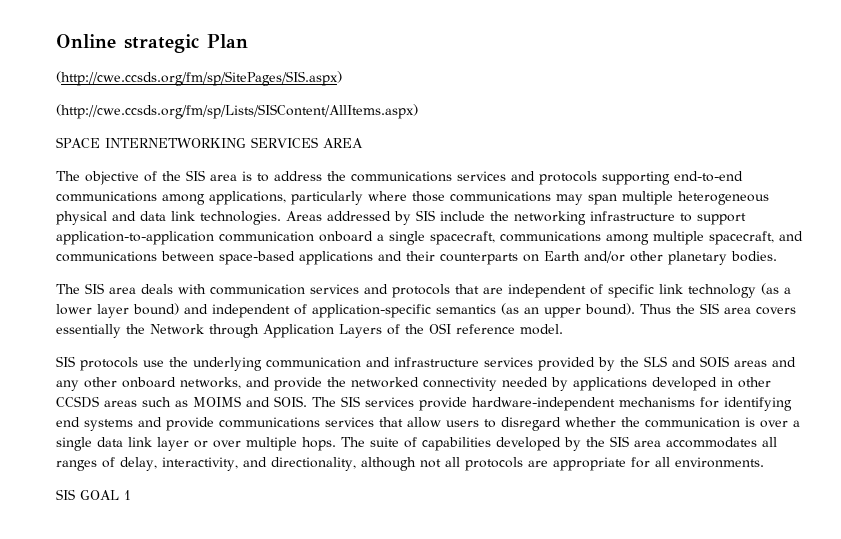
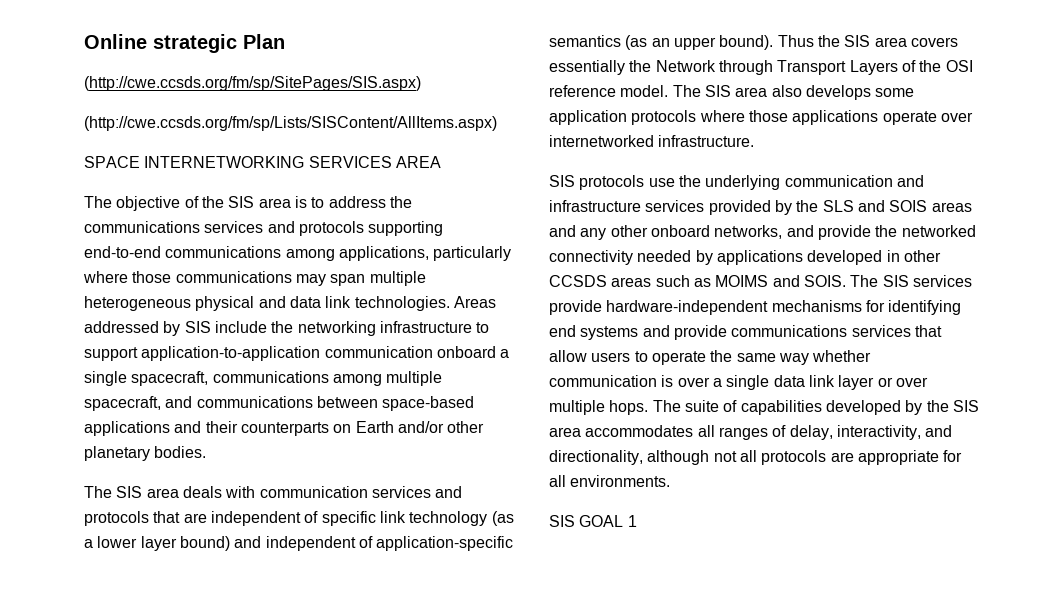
- Thus the SIS area covers essentially the Network through Application Layers of the OSI reference model.
+ Thus the SIS area covers essentially the Network through Transport Layers of the OSI reference model. The SIS area also develops some application protocols where those applications operate over internetworked infrastructure.
- The SIS services provide hardware-independent mechanisms for identifying end systems and provide communications services that allow users to disregard whether the communication is over a single data link layer or over multiple hops.
+ The SIS services provide hardware-independent mechanisms for identifying end systems and provide communications services that allow users to operate the same way whether communication is over a single data link layer or over multiple hops.

